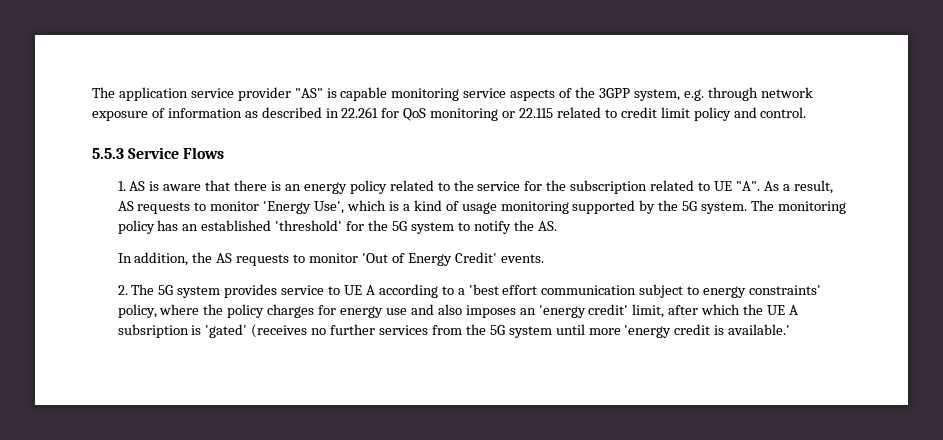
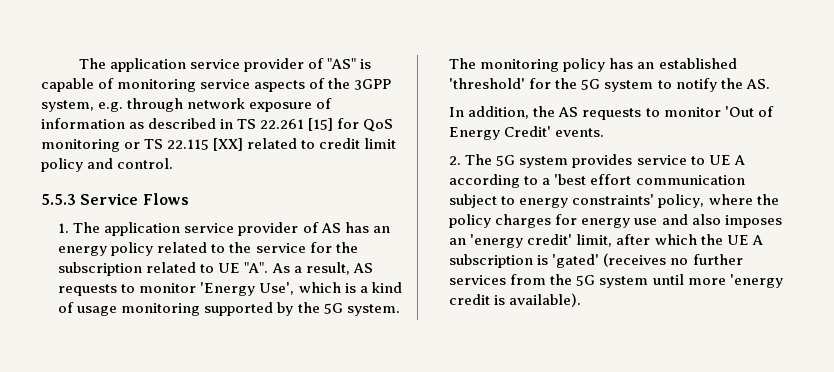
- The application service provider "AS" is capable monitoring service aspects of the 3GPP system, e.g. through network exposure of information as described in 22.261 for QoS monitoring or 22.115 related to credit limit policy and control.
+ The application service provider of "AS" is capable of monitoring service aspects of the 3GPP system, e.g. through network exposure of information as described in TS 22.261 [15] for QoS monitoring or TS 22.115 [XX] related to credit limit policy and control.
- 1. AS is aware that there is an energy policy related to the service for the subscription related to UE "A". As a result, AS requests to monitor 'Energy Use', which is a kind of usage monitoring supported by the 5G system.
+ 1. The application service provider of AS has an energy policy related to the service for the subscription related to UE "A". As a result, AS requests to monitor 'Energy Use', which is a kind of usage monitoring supported by the 5G system.
- 2. The 5G system provides service to UE A according to a 'best effort communication subject to energy constraints' policy, where the policy charges for energy use and also imposes an 'energy credit' limit, after which the UE A subsription is 'gated' (receives no further services from the 5G system until more 'energy credit is available.'
+ 2. The 5G system provides service to UE A according to a 'best effort communication subject to energy constraints' policy, where the policy charges for energy use and also imposes an 'energy credit' limit, after which the UE A subscription is 'gated' (receives no further services from the 5G system until more 'energy credit is available).

